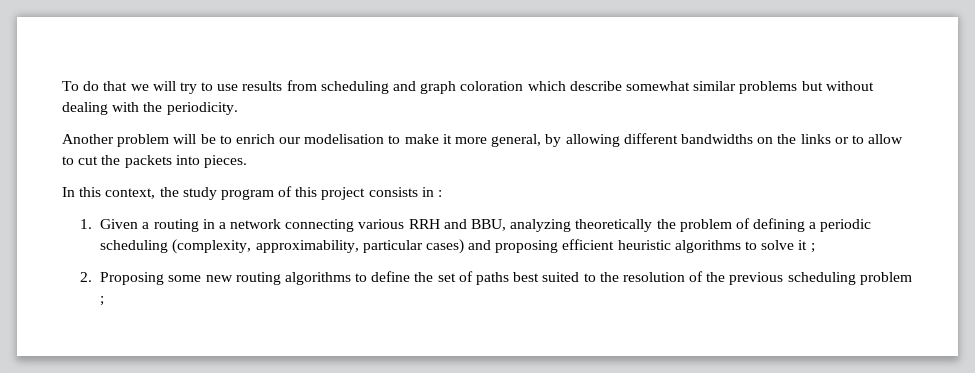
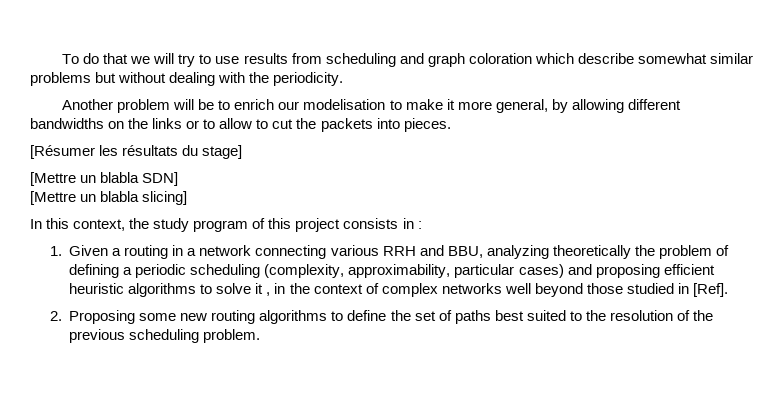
+ [Résumer les résultats du stage]
+ [Mettre un blabla SDN]
+ [Mettre un blabla slicing]
- 1. Given a routing in a network connecting various RRH and BBU, analyzing theoretically the problem of defining a periodic scheduling (complexity, approximability, particular cases) and proposing efficient heuristic algorithms to solve it ;
+ 1. Given a routing in a network connecting various RRH and BBU, analyzing theoretically the problem of defining a periodic scheduling (complexity, approximability, particular cases) and proposing efficient heuristic algorithms to solve it , in the context of complex networks well beyond those studied in [Ref].
- 2. Proposing some new routing algorithms to define the set of paths best suited to the resolution of the previous scheduling problem ;
+ 2. Proposing some new routing algorithms to define the set of paths best suited to the resolution of the previous scheduling problem.

